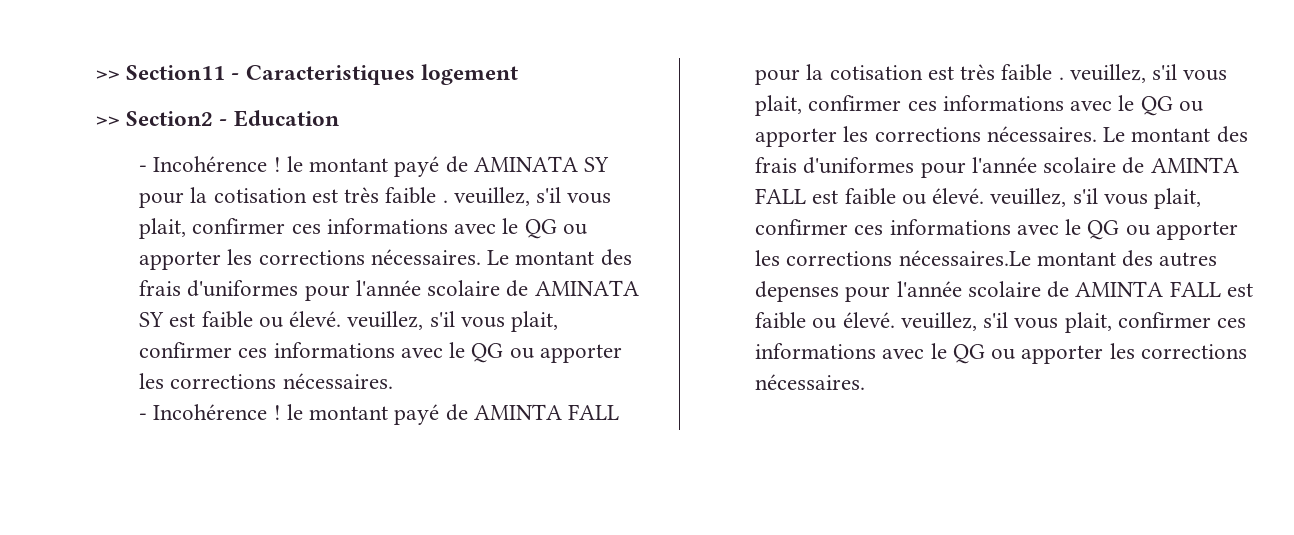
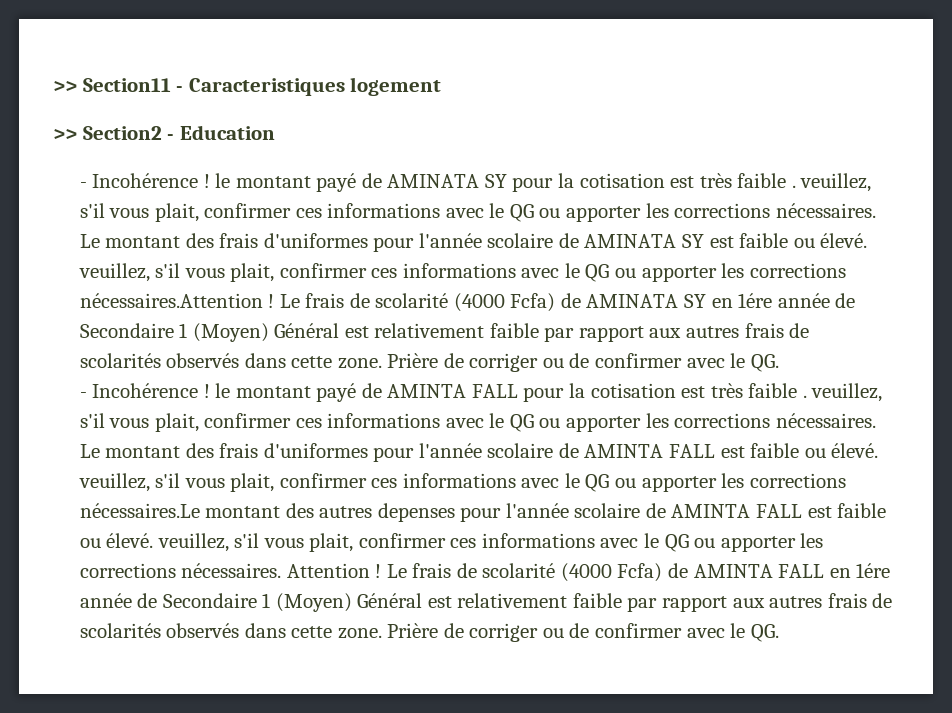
- Le montant des frais d'uniformes pour l'année scolaire de AMINATA SY est faible ou élevé. veuillez, s'il vous plait, confirmer ces informations avec le QG ou apporter les corrections nécessaires.
+ Le montant des frais d'uniformes pour l'année scolaire de AMINATA SY est faible ou élevé. veuillez, s'il vous plait, confirmer ces informations avec le QG ou apporter les corrections nécessaires.Attention ! Le frais de scolarité (4000 Fcfa) de AMINATA SY en 1ére année de Secondaire 1 (Moyen) Général est relativement faible par rapport aux autres frais de scolarités observés dans cette zone. Prière de corriger ou de confirmer avec le QG.
+ Attention ! Le frais de scolarité (4000 Fcfa) de AMINTA FALL en 1ére année de Secondaire 1 (Moyen) Général est relativement faible par rapport aux autres frais de scolarités observés dans cette zone. Prière de corriger ou de confirmer avec le QG.

